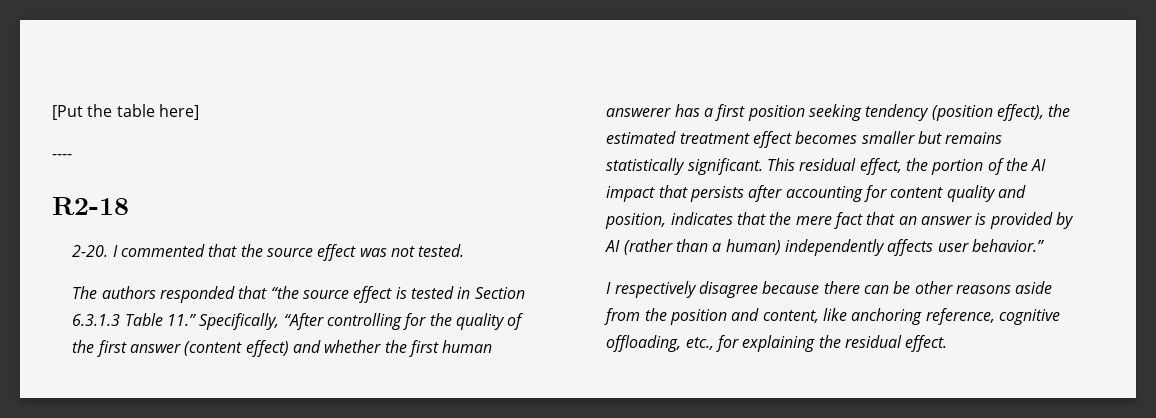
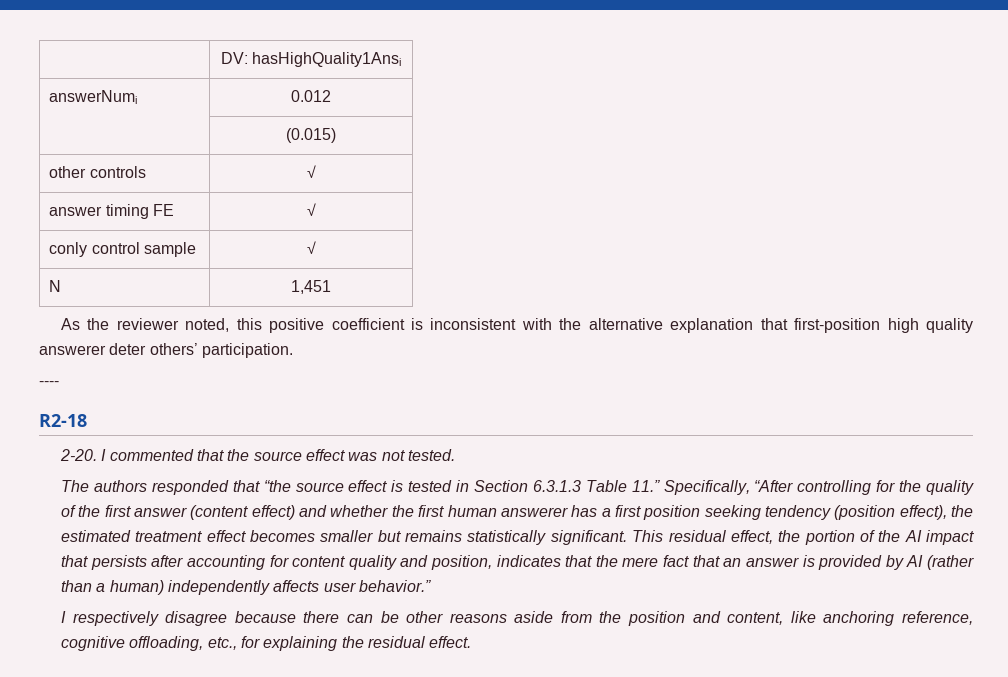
- [Put the table here]
+ | DV: hasHighQuality1Ansi
+ answerNumi | 0.012
+ | (0.015)
+ other controls | √
+ answer timing FE | √
+ conly control sample | √
+ N | 1,451
+ As the reviewer noted, this positive coefficient is inconsistent with the alternative explanation that first-position high quality answerer deter others’ participation.

